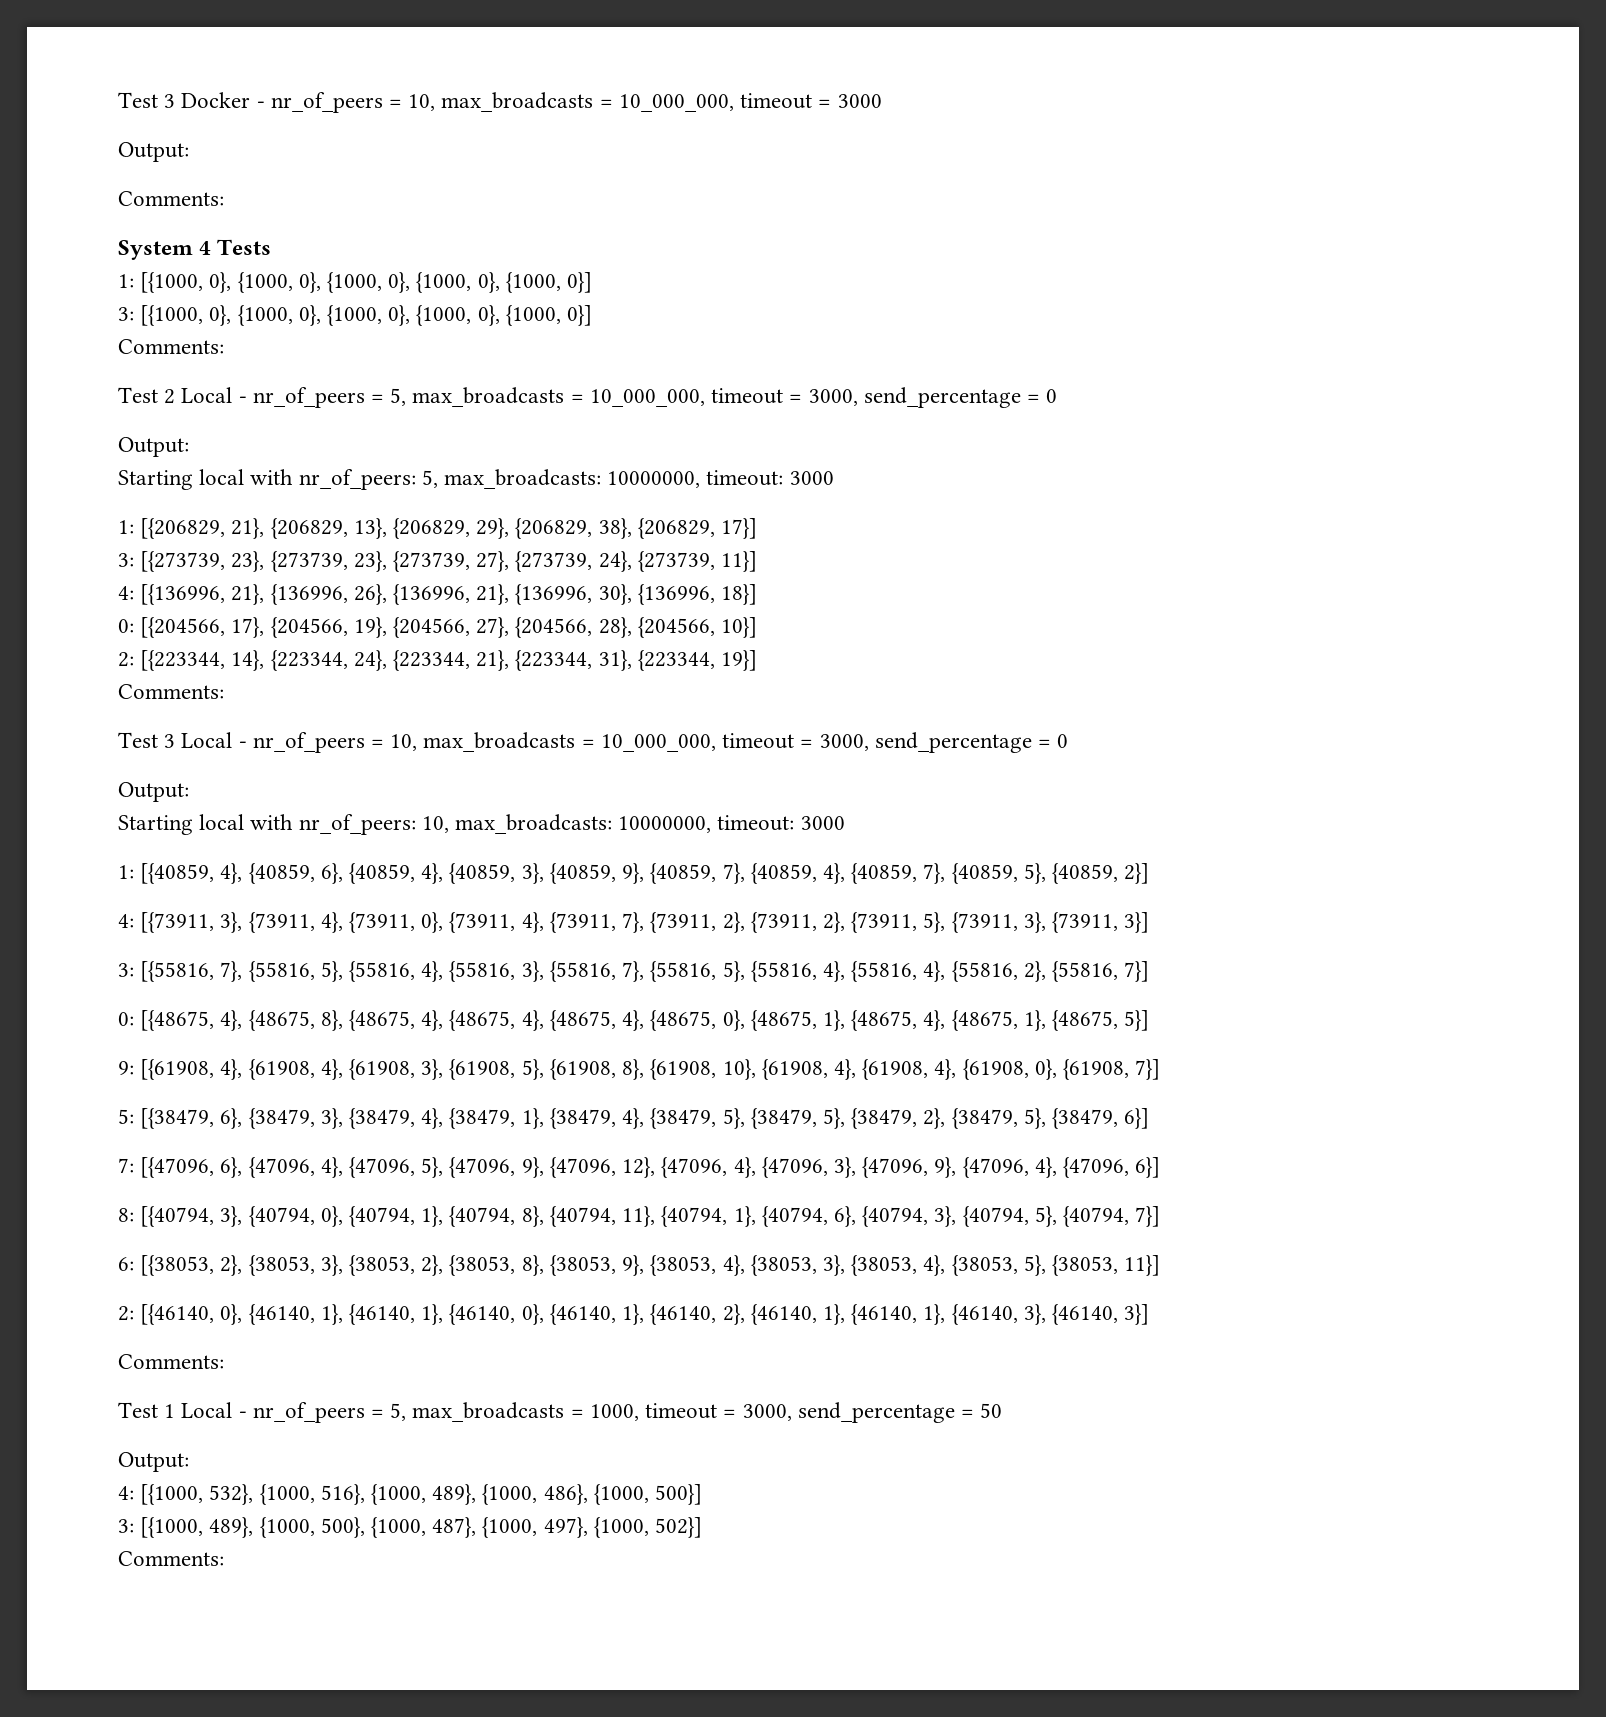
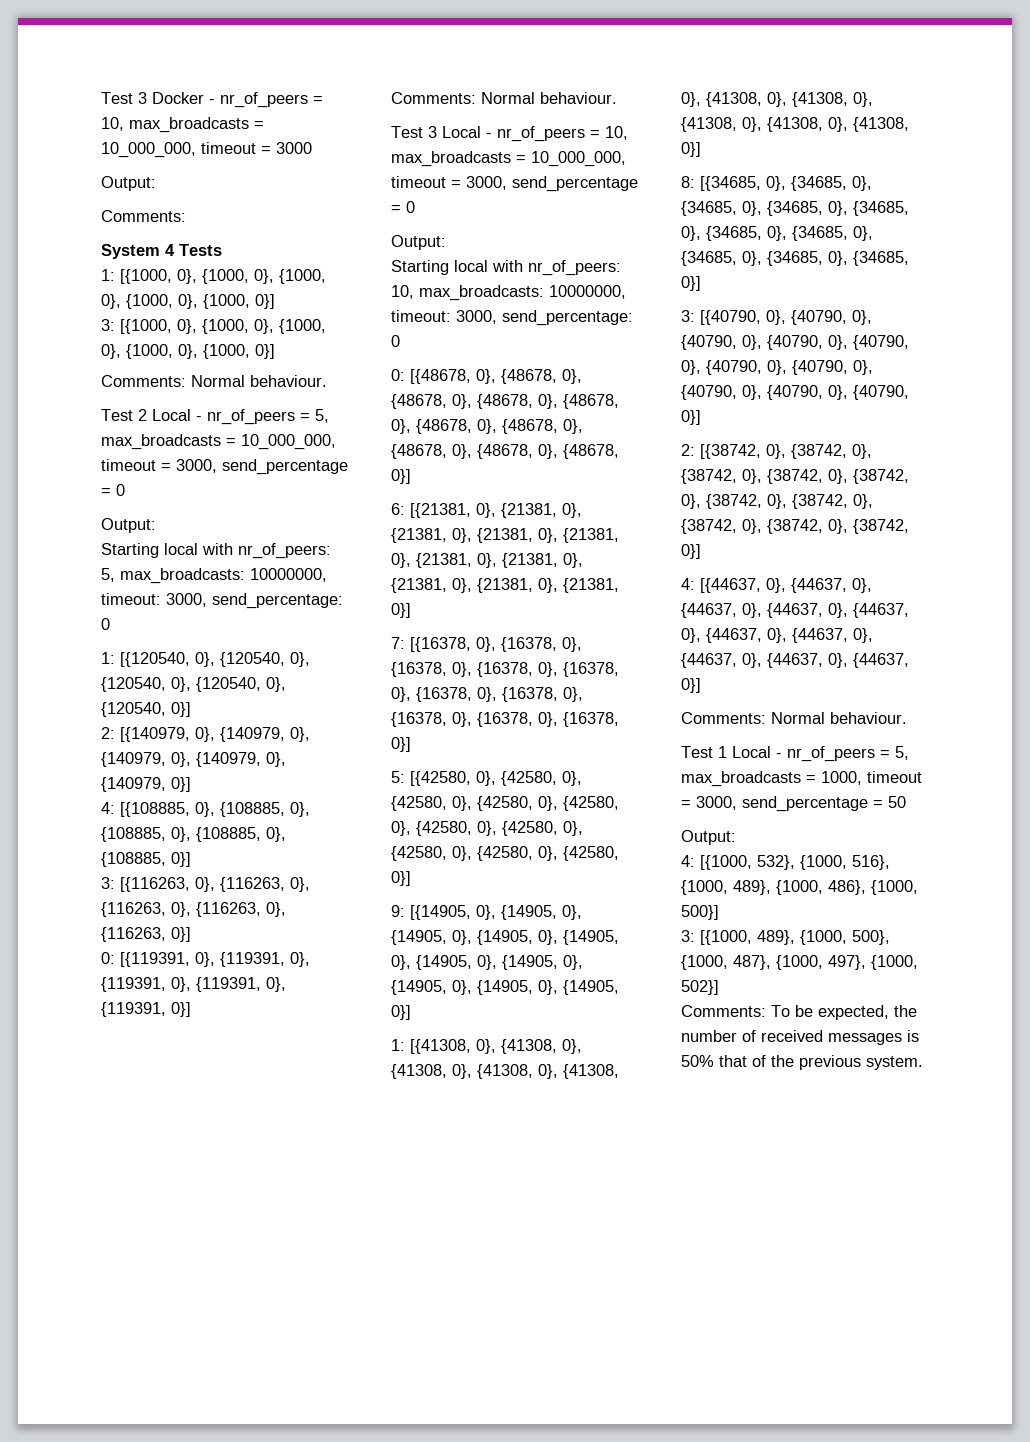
  3: [{1000, 0}, {1000, 0}, {1000, 0}, {1000, 0}, {1000, 0}]
- Comments:
+ Comments: Normal behaviour.
- Starting local with nr_of_peers: 5, max_broadcasts: 10000000, timeout: 3000
- 1: [{206829, 21}, {206829, 13}, {206829, 29}, {206829, 38}, {206829, 17}]
- 3: [{273739, 23}, {273739, 23}, {273739, 27}, {273739, 24}, {273739, 11}]
- 4: [{136996, 21}, {136996, 26}, {136996, 21}, {136996, 30}, {136996, 18}]
- 0: [{204566, 17}, {204566, 19}, {204566, 27}, {204566, 28}, {204566, 10}]
- 2: [{223344, 14}, {223344, 24}, {223344, 21}, {223344, 31}, {223344, 19}]
- Comments:
+ Starting local with nr_of_peers: 5, max_broadcasts: 10000000, timeout: 3000, send_percentage: 0
+ 1: [{120540, 0}, {120540, 0}, {120540, 0}, {120540, 0}, {120540, 0}]
+ 2: [{140979, 0}, {140979, 0}, {140979, 0}, {140979, 0}, {140979, 0}]
+ 4: [{108885, 0}, {108885, 0}, {108885, 0}, {108885, 0}, {108885, 0}]
+ 3: [{116263, 0}, {116263, 0}, {116263, 0}, {116263, 0}, {116263, 0}]
+ 0: [{119391, 0}, {119391, 0}, {119391, 0}, {119391, 0}, {119391, 0}]
+ Comments: Normal behaviour.
- Starting local with nr_of_peers: 10, max_broadcasts: 10000000, timeout: 3000
- 1: [{40859, 4}, {40859, 6}, {40859, 4}, {40859, 3}, {40859, 9}, {40859, 7}, {40859, 4}, {40859, 7}, {40859, 5}, {40859, 2}]
- 4: [{73911, 3}, {73911, 4}, {73911, 0}, {73911, 4}, {73911, 7}, {73911, 2}, {73911, 2}, {73911, 5}, {73911, 3}, {73911, 3}]
- 3: [{55816, 7}, {55816, 5}, {55816, 4}, {55816, 3}, {55816, 7}, {55816, 5}, {55816, 4}, {55816, 4}, {55816, 2}, {55816, 7}]
- 0: [{48675, 4}, {48675, 8}, {48675, 4}, {48675, 4}, {48675, 4}, {48675, 0}, {48675, 1}, {48675, 4}, {48675, 1}, {48675, 5}]
- 9: [{61908, 4}, {61908, 4}, {61908, 3}, {61908, 5}, {61908, 8}, {61908, 10}, {61908, 4}, {61908, 4}, {61908, 0}, {61908, 7}]
- 5: [{38479, 6}, {38479, 3}, {38479, 4}, {38479, 1}, {38479, 4}, {38479, 5}, {38479, 5}, {38479, 2}, {38479, 5}, {38479, 6}]
- 7: [{47096, 6}, {47096, 4}, {47096, 5}, {47096, 9}, {47096, 12}, {47096, 4}, {47096, 3}, {47096, 9}, {47096, 4}, {47096, 6}]
- 8: [{40794, 3}, {40794, 0}, {40794, 1}, {40794, 8}, {40794, 11}, {40794, 1}, {40794, 6}, {40794, 3}, {40794, 5}, {40794, 7}]
- 6: [{38053, 2}, {38053, 3}, {38053, 2}, {38053, 8}, {38053, 9}, {38053, 4}, {38053, 3}, {38053, 4}, {38053, 5}, {38053, 11}]
- 2: [{46140, 0}, {46140, 1}, {46140, 1}, {46140, 0}, {46140, 1}, {46140, 2}, {46140, 1}, {46140, 1}, {46140, 3}, {46140, 3}]
- Comments:
+ Starting local with nr_of_peers: 10, max_broadcasts: 10000000, timeout: 3000, send_percentage: 0
+ 0: [{48678, 0}, {48678, 0}, {48678, 0}, {48678, 0}, {48678, 0}, {48678, 0}, {48678, 0}, {48678, 0}, {48678, 0}, {48678, 0}]
+ 6: [{21381, 0}, {21381, 0}, {21381, 0}, {21381, 0}, {21381, 0}, {21381, 0}, {21381, 0}, {21381, 0}, {21381, 0}, {21381, 0}]
+ 7: [{16378, 0}, {16378, 0}, {16378, 0}, {16378, 0}, {16378, 0}, {16378, 0}, {16378, 0}, {16378, 0}, {16378, 0}, {16378, 0}]
+ 5: [{42580, 0}, {42580, 0}, {42580, 0}, {42580, 0}, {42580, 0}, {42580, 0}, {42580, 0}, {42580, 0}, {42580, 0}, {42580, 0}]
+ 9: [{14905, 0}, {14905, 0}, {14905, 0}, {14905, 0}, {14905, 0}, {14905, 0}, {14905, 0}, {14905, 0}, {14905, 0}, {14905, 0}]
+ 1: [{41308, 0}, {41308, 0}, {41308, 0}, {41308, 0}, {41308, 0}, {41308, 0}, {41308, 0}, {41308, 0}, {41308, 0}, {41308, 0}]
+ 8: [{34685, 0}, {34685, 0}, {34685, 0}, {34685, 0}, {34685, 0}, {34685, 0}, {34685, 0}, {34685, 0}, {34685, 0}, {34685, 0}]
+ 3: [{40790, 0}, {40790, 0}, {40790, 0}, {40790, 0}, {40790, 0}, {40790, 0}, {40790, 0}, {40790, 0}, {40790, 0}, {40790, 0}]
+ 2: [{38742, 0}, {38742, 0}, {38742, 0}, {38742, 0}, {38742, 0}, {38742, 0}, {38742, 0}, {38742, 0}, {38742, 0}, {38742, 0}]
+ 4: [{44637, 0}, {44637, 0}, {44637, 0}, {44637, 0}, {44637, 0}, {44637, 0}, {44637, 0}, {44637, 0}, {44637, 0}, {44637, 0}]
+ Comments: Normal behaviour.
  3: [{1000, 489}, {1000, 500}, {1000, 487}, {1000, 497}, {1000, 502}]
- Comments:
+ Comments: To be expected, the number of received messages is 50% that of the previous system.

